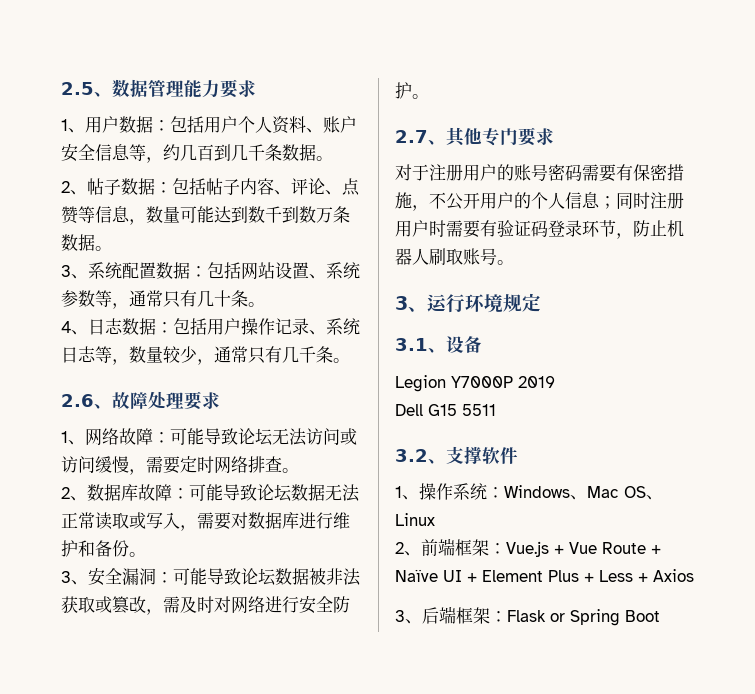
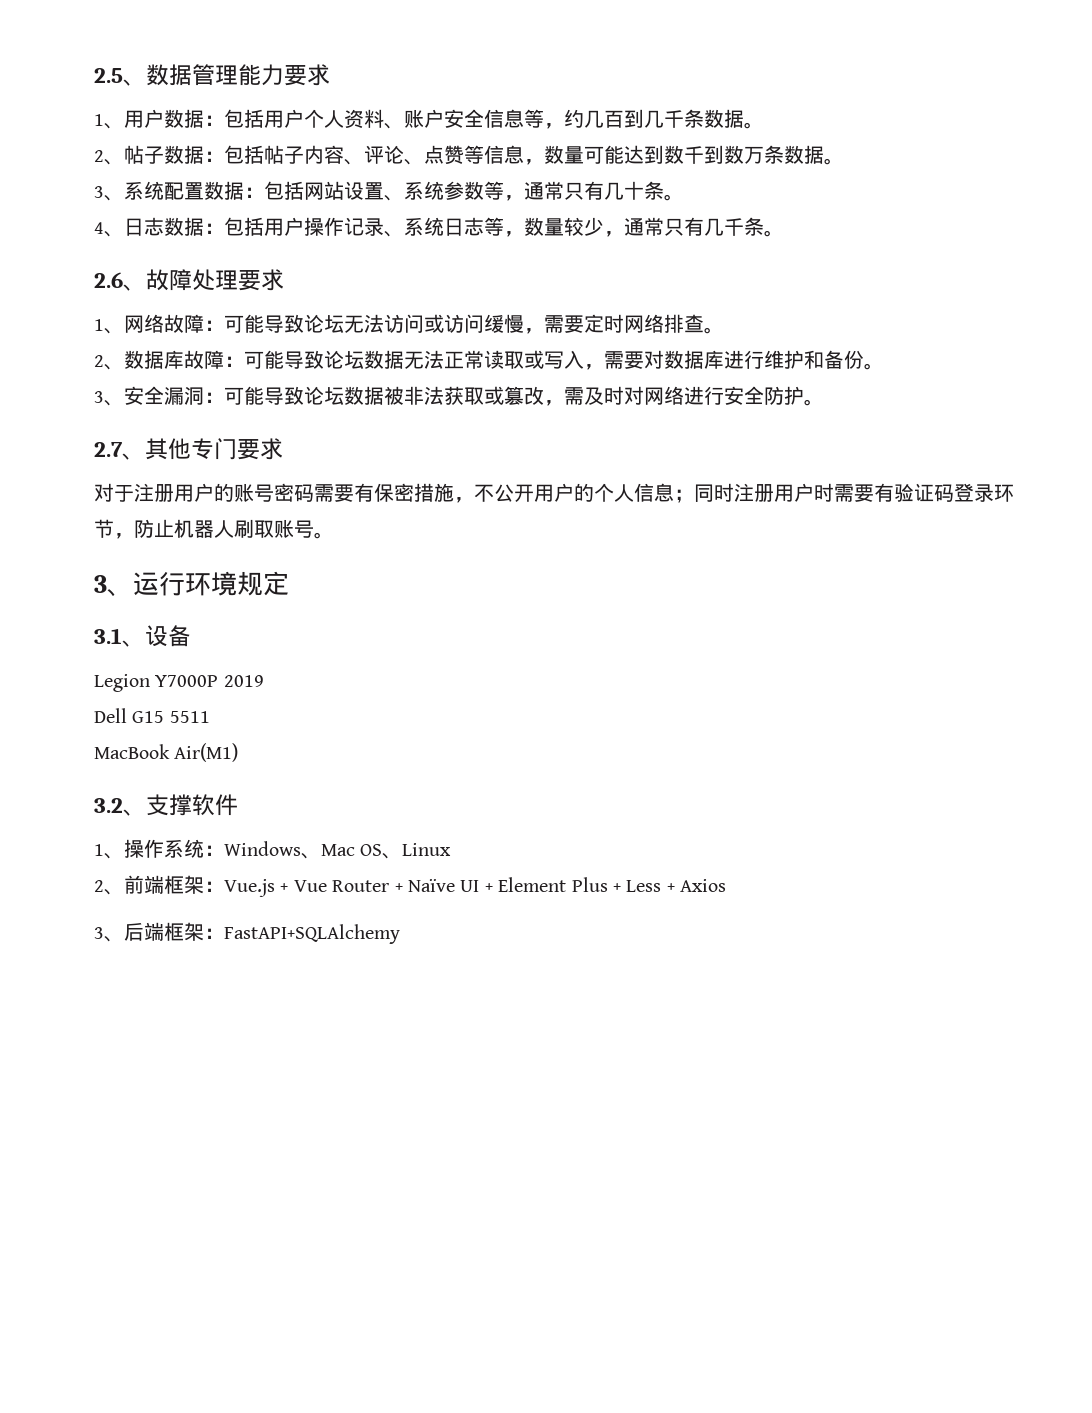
+ MacBook Air(M1)
- 2、前端框架：Vue.js + Vue Route + Naïve UI + Element Plus + Less + Axios
+ 2、前端框架：Vue.js + Vue Router + Naïve UI + Element Plus + Less + Axios
- 3、后端框架：Flask or Spring Boot
+ 3、后端框架：FastAPI+SQLAlchemy

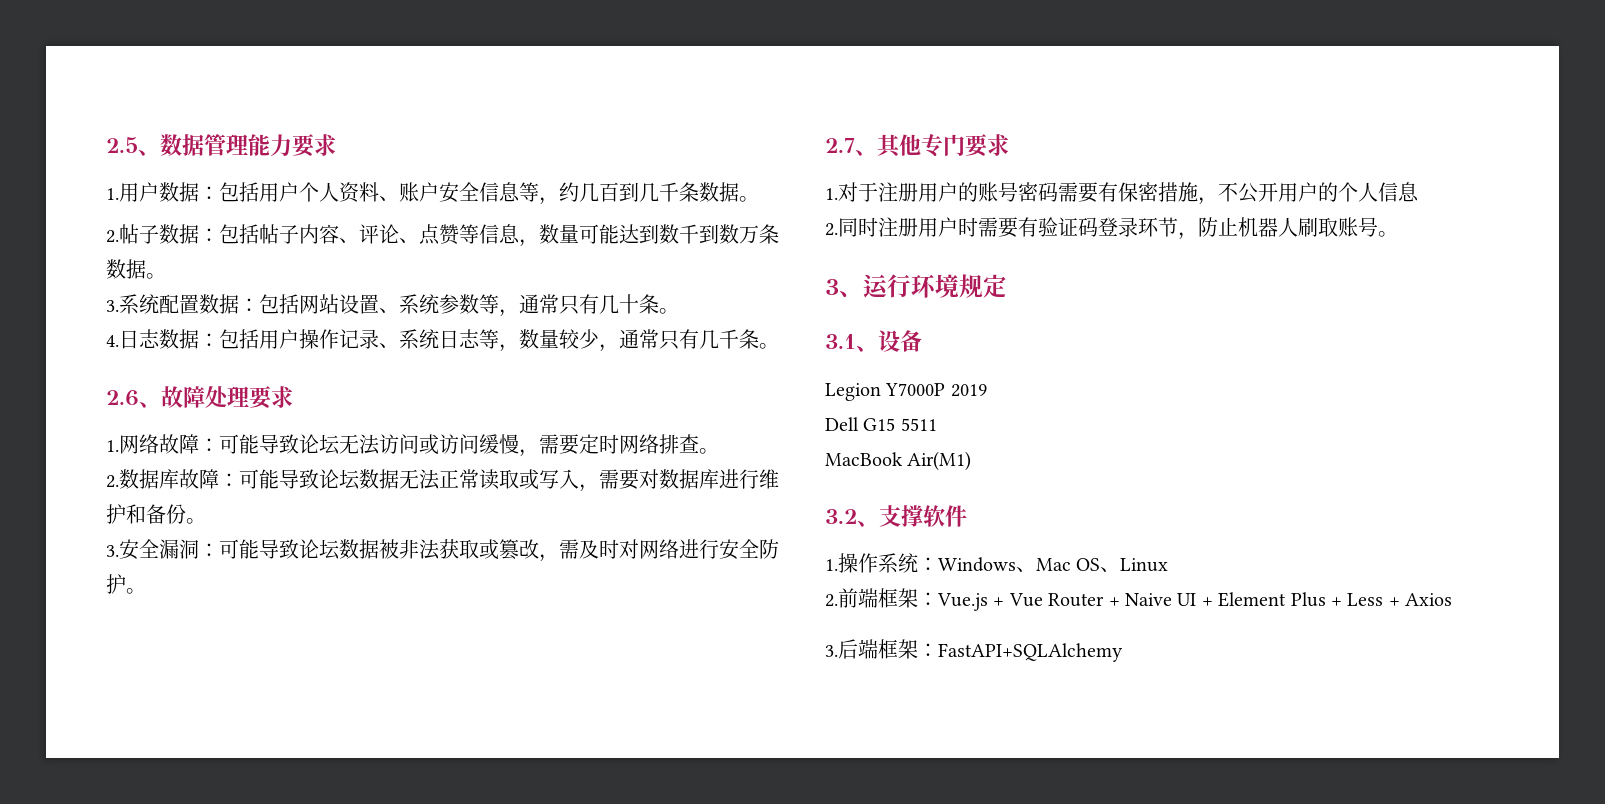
- 1、用户数据：包括用户个人资料、账户安全信息等，约几百到几千条数据。
+ 1.用户数据：包括用户个人资料、账户安全信息等，约几百到几千条数据。
- 2、帖子数据：包括帖子内容、评论、点赞等信息，数量可能达到数千到数万条数据。
+ 2.帖子数据：包括帖子内容、评论、点赞等信息，数量可能达到数千到数万条数据。
- 3、系统配置数据：包括网站设置、系统参数等，通常只有几十条。
+ 3.系统配置数据：包括网站设置、系统参数等，通常只有几十条。
- 4、日志数据：包括用户操作记录、系统日志等，数量较少，通常只有几千条。
+ 4.日志数据：包括用户操作记录、系统日志等，数量较少，通常只有几千条。
- 1、网络故障：可能导致论坛无法访问或访问缓慢，需要定时网络排查。
+ 1.网络故障：可能导致论坛无法访问或访问缓慢，需要定时网络排查。
- 2、数据库故障：可能导致论坛数据无法正常读取或写入，需要对数据库进行维护和备份。
+ 2.数据库故障：可能导致论坛数据无法正常读取或写入，需要对数据库进行维护和备份。
- 3、安全漏洞：可能导致论坛数据被非法获取或篡改，需及时对网络进行安全防护。
+ 3.安全漏洞：可能导致论坛数据被非法获取或篡改，需及时对网络进行安全防护。
- 对于注册用户的账号密码需要有保密措施，不公开用户的个人信息；同时注册用户时需要有验证码登录环节，防止机器人刷取账号。
+ 1.对于注册用户的账号密码需要有保密措施，不公开用户的个人信息
+ 2.同时注册用户时需要有验证码登录环节，防止机器人刷取账号。
- 1、操作系统：Windows、Mac OS、Linux
+ 1.操作系统：Windows、Mac OS、Linux
- 2、前端框架：Vue.js + Vue Router + Naïve UI + Element Plus + Less + Axios
+ 2.前端框架：Vue.js + Vue Router + Naive UI + Element Plus + Less + Axios
- 3、后端框架：FastAPI+SQLAlchemy
+ 3.后端框架：FastAPI+SQLAlchemy

